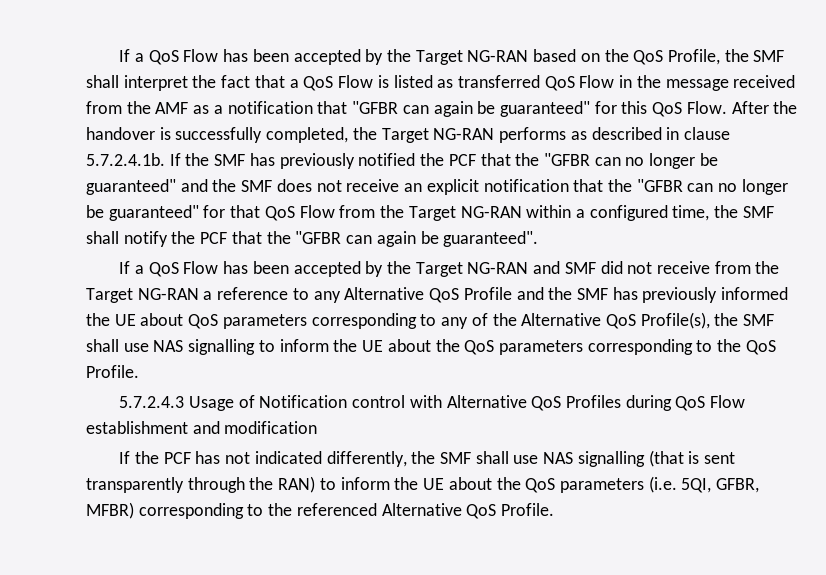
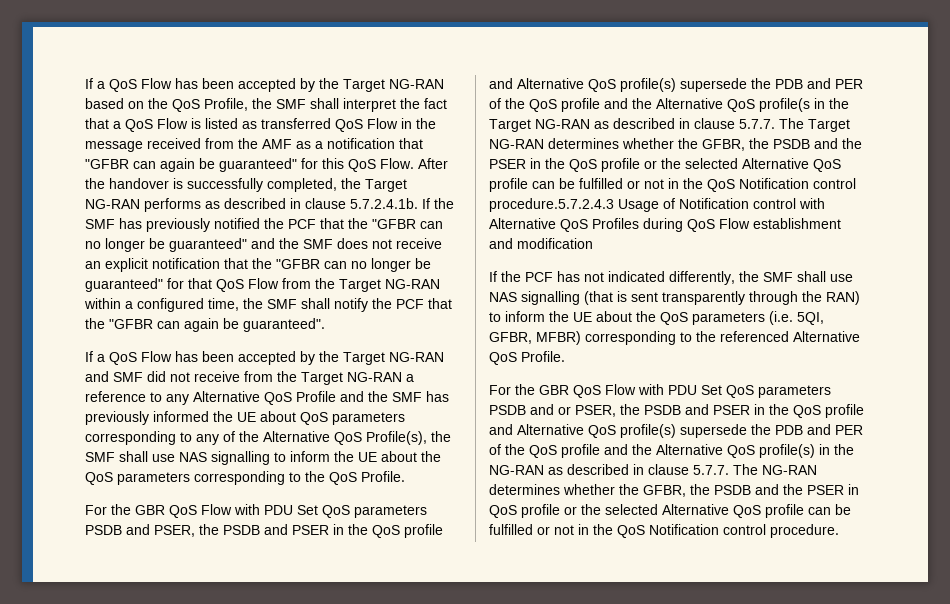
- 5.7.2.4.3 Usage of Notification control with Alternative QoS Profiles during QoS Flow establishment and modification
+ For the GBR QoS Flow with PDU Set QoS parameters PSDB and PSER, the PSDB and PSER in the QoS profile and Alternative QoS profile(s) supersede the PDB and PER of the QoS profile and the Alternative QoS profile(s in the Target NG-RAN as described in clause 5.7.7. The Target NG-RAN determines whether the GFBR, the PSDB and the PSER in the QoS profile or the selected Alternative QoS profile can be fulfilled or not in the QoS Notification control procedure.5.7.2.4.3 Usage of Notification control with Alternative QoS Profiles during QoS Flow establishment and modification
+ For the GBR QoS Flow with PDU Set QoS parameters PSDB and or PSER, the PSDB and PSER in the QoS profile and Alternative QoS profile(s) supersede the PDB and PER of the QoS profile and the Alternative QoS profile(s) in the NG-RAN as described in clause 5.7.7. The NG-RAN determines whether the GFBR, the PSDB and the PSER in QoS profile or the selected Alternative QoS profile can be fulfilled or not in the QoS Notification control procedure.

